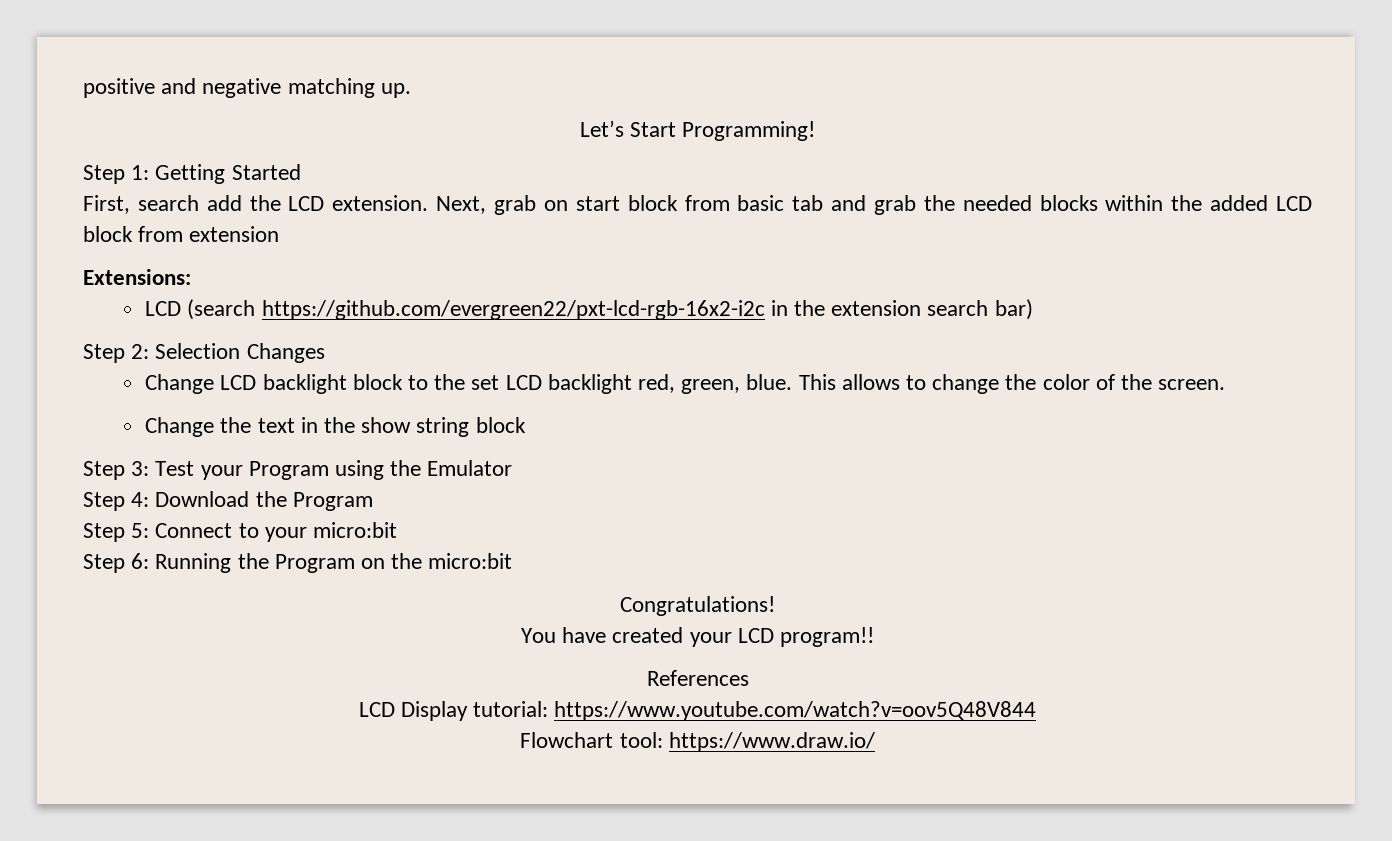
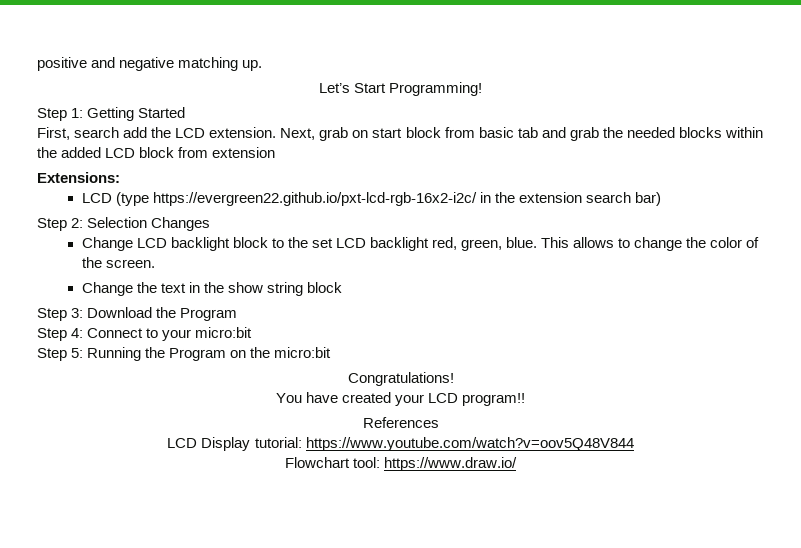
- LCD (search https://github.com/evergreen22/pxt-lcd-rgb-16x2-i2c in the extension search bar)
+ LCD (type https://evergreen22.github.io/pxt-lcd-rgb-16x2-i2c/ in the extension search bar)
- Step 3: Test your Program using the Emulator
- Step 4: Download the Program
+ Step 3: Download the Program
- Step 5: Connect to your micro:bit
+ Step 4: Connect to your micro:bit
- Step 6: Running the Program on the micro:bit
+ Step 5: Running the Program on the micro:bit

